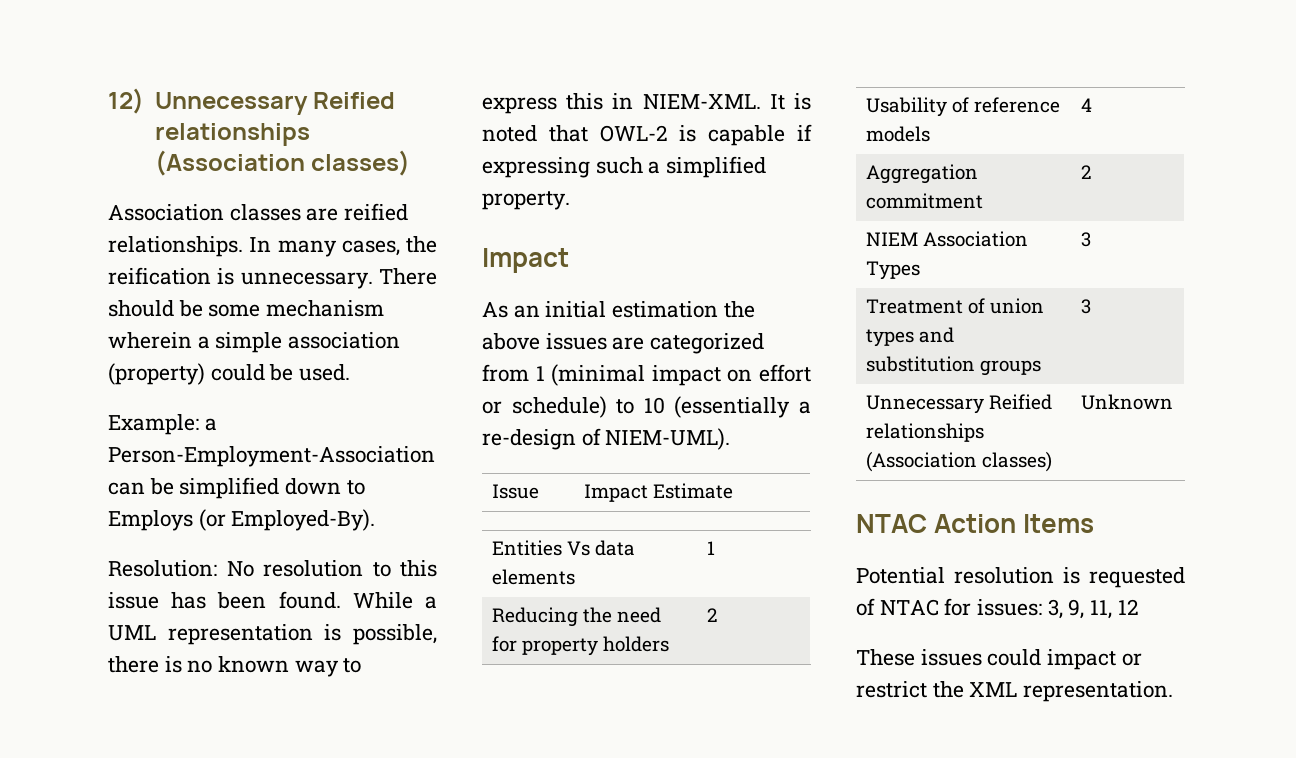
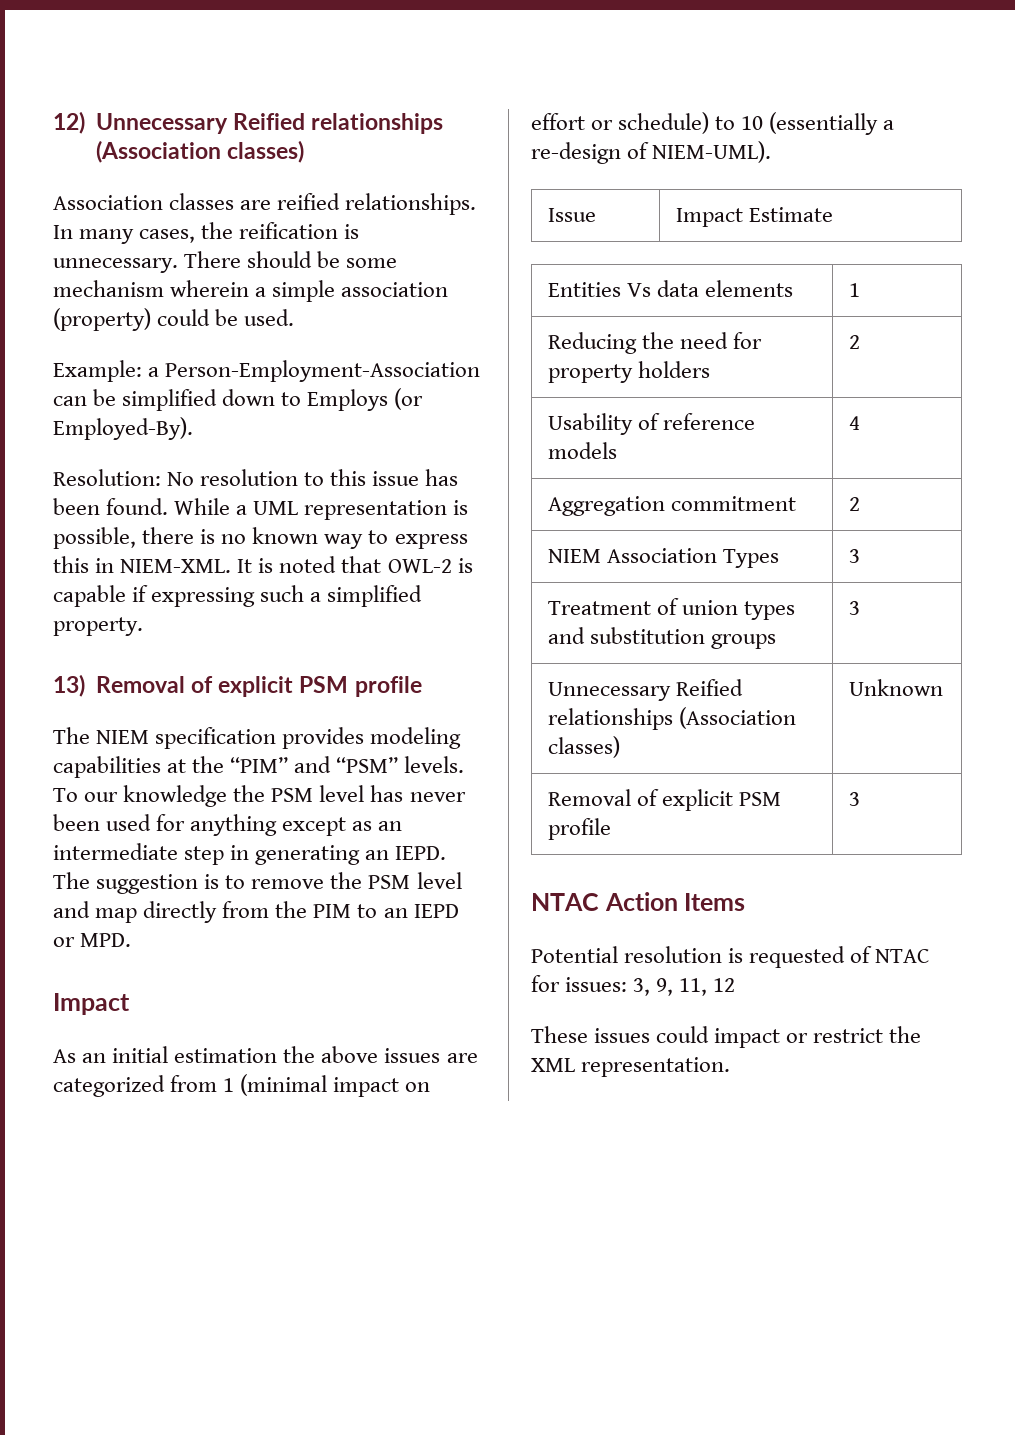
+ 13) Removal of explicit PSM profile
+ The NIEM specification provides modeling capabilities at the “PIM” and “PSM” levels. To our knowledge the PSM level has never been used for anything except as an intermediate step in generating an IEPD. The suggestion is to remove the PSM level and map directly from the PIM to an IEPD or MPD.
+ Removal of explicit PSM profile | 3

